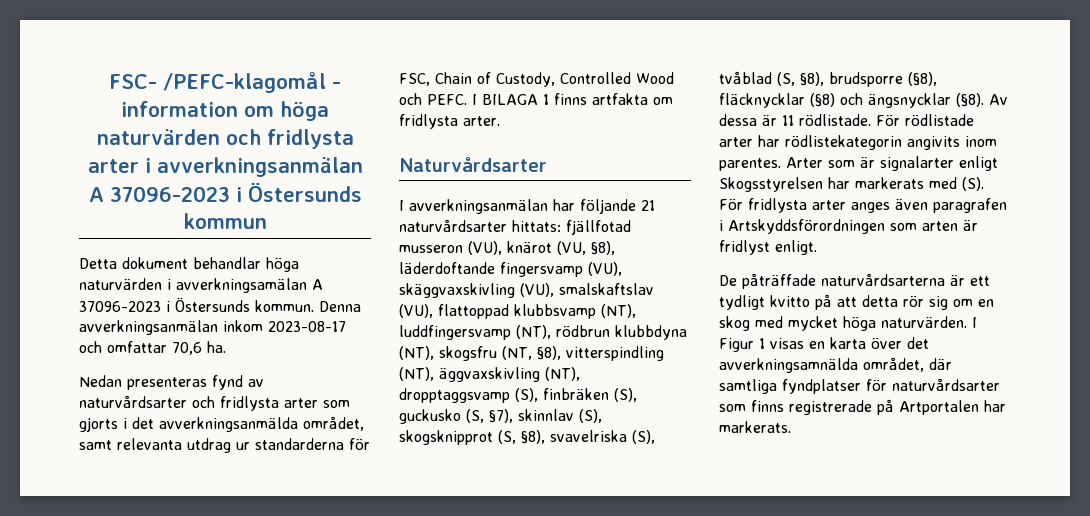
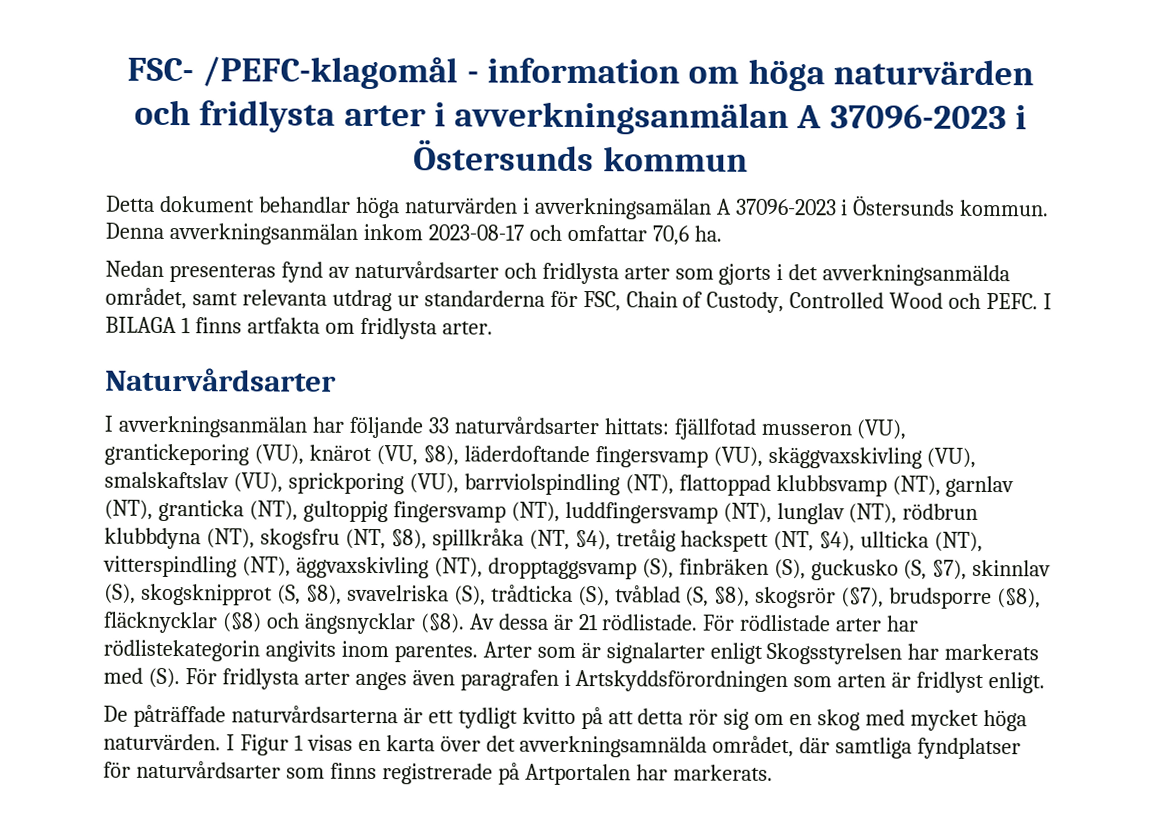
- I avverkningsanmälan har följande 21 naturvårdsarter hittats: fjällfotad musseron (VU), knärot (VU, §8), läderdoftande fingersvamp (VU), skäggvaxskivling (VU), smalskaftslav (VU), flattoppad klubbsvamp (NT), luddfingersvamp (NT), rödbrun klubbdyna (NT), skogsfru (NT, §8), vitterspindling (NT), äggvaxskivling (NT), dropptaggsvamp (S), finbräken (S), guckusko (S, §7), skinnlav (S), skogsknipprot (S, §8), svavelriska (S), tvåblad (S, §8), brudsporre (§8), fläcknycklar (§8) och ängsnycklar (§8).
+ I avverkningsanmälan har följande 33 naturvårdsarter hittats: fjällfotad musseron (VU), grantickeporing (VU), knärot (VU, §8), läderdoftande fingersvamp (VU), skäggvaxskivling (VU), smalskaftslav (VU), sprickporing (VU), barrviolspindling (NT), flattoppad klubbsvamp (NT), garnlav (NT), granticka (NT), gultoppig fingersvamp (NT), luddfingersvamp (NT), lunglav (NT), rödbrun klubbdyna (NT), skogsfru (NT, §8), spillkråka (NT, §4), tretåig hackspett (NT, §4), ullticka (NT), vitterspindling (NT), äggvaxskivling (NT), dropptaggsvamp (S), finbräken (S), guckusko (S, §7), skinnlav (S), skogsknipprot (S, §8), svavelriska (S), trådticka (S), tvåblad (S, §8), skogsrör (§7), brudsporre (§8), fläcknycklar (§8) och ängsnycklar (§8).
- Av dessa är 11 rödlistade.
+ Av dessa är 21 rödlistade.

